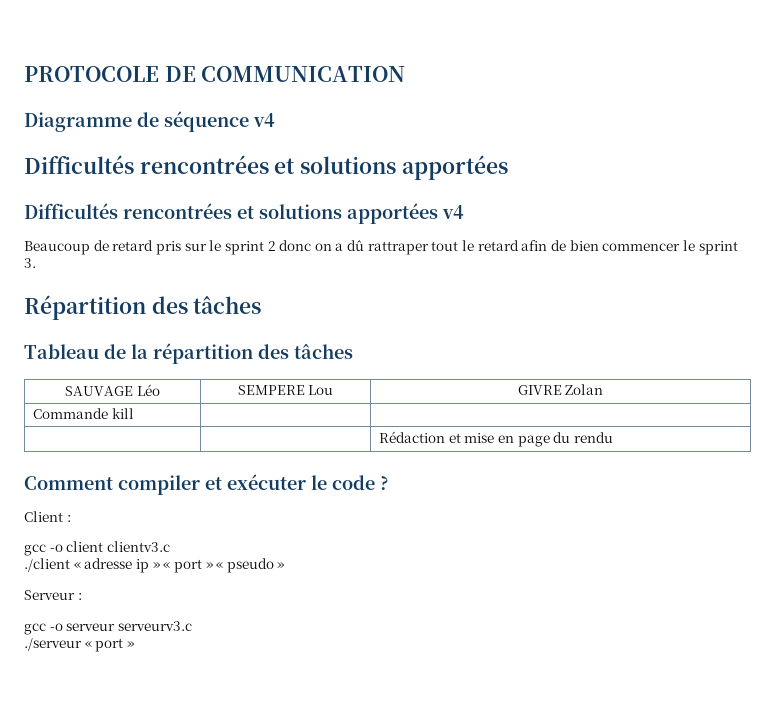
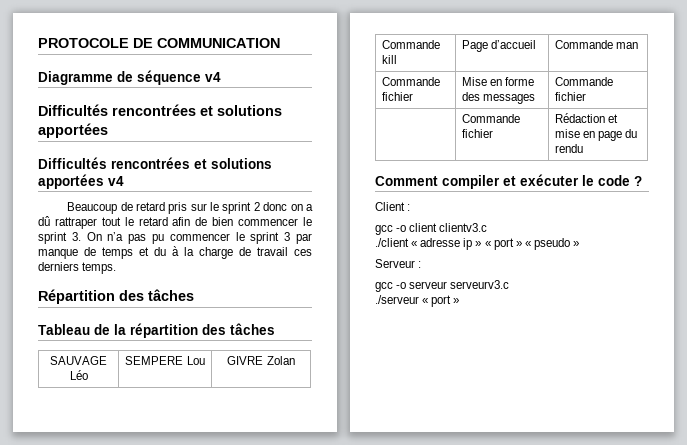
- Beaucoup de retard pris sur le sprint 2 donc on a dû rattraper tout le retard afin de bien commencer le sprint 3.
+ Beaucoup de retard pris sur le sprint 2 donc on a dû rattraper tout le retard afin de bien commencer le sprint 3. On n’a pas pu commencer le sprint 3 par manque de temps et du à la charge de travail ces derniers temps.
- Commande kill | |
- | | Rédaction et mise en page du rendu
+ Commande kill | Page d’accueil | Commande man
+ Commande fichier | Mise en forme des messages | Commande fichier
+ | Commande fichier | Rédaction et mise en page du rendu

